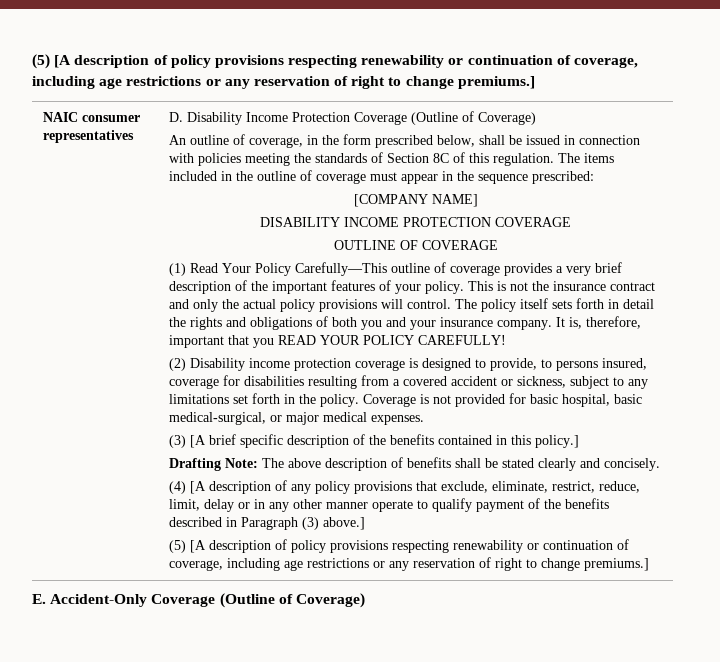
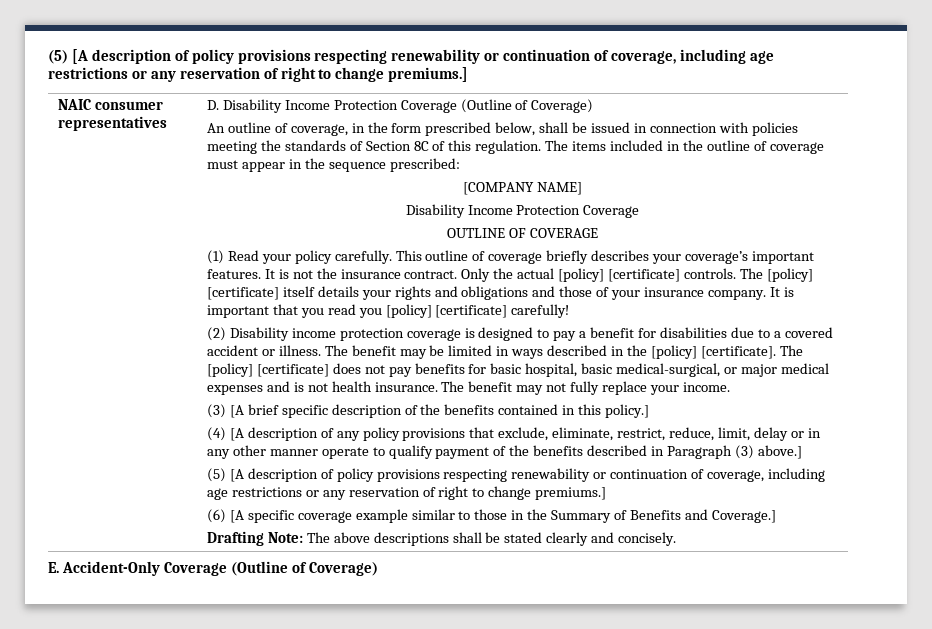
  [COMPANY NAME]
- DISABILITY INCOME PROTECTION COVERAGE
+ Disability Income Protection Coverage
- (1) Read Your Policy Carefully—This outline of coverage provides a very brief description of the important features of your policy. This is not the insurance contract and only the actual policy provisions will control. The policy itself sets forth in detail the rights and obligations of both you and your insurance company.
+ (1) Read your policy carefully. This outline of coverage briefly describes your coverage’s important features. It is not the insurance contract. Only the actual [policy] [certificate] controls. The [policy] [certificate] itself details your rights and obligations and those of your insurance company.
- It is, therefore, important that you READ YOUR POLICY CAREFULLY!
+ It is important that you read you [policy] [certificate] carefully!
- (2) Disability income protection coverage is designed to provide, to persons insured, coverage for disabilities resulting from a covered accident or sickness, subject to any limitations set forth in the policy. Coverage is not provided for basic hospital, basic medical-surgical, or major medical expenses.
+ (2) Disability income protection coverage is designed to pay a benefit for disabilities due to a covered accident or illness. The benefit may be limited in ways described in the [policy] [certificate]. The [policy] [certificate] does not pay benefits for basic hospital, basic medical-surgical, or major medical expenses and is not health insurance. The benefit may not fully replace your income.
- Drafting Note: The above description of benefits shall be stated clearly and concisely.
+ (6) [A specific coverage example similar to those in the Summary of Benefits and Coverage.]
+ Drafting Note: The above descriptions shall be stated clearly and concisely.

